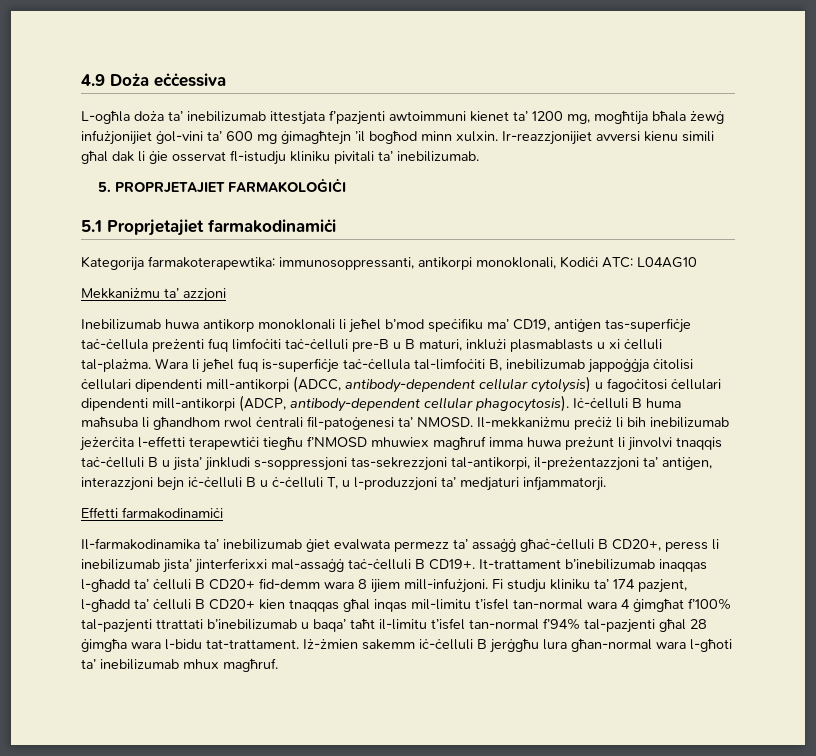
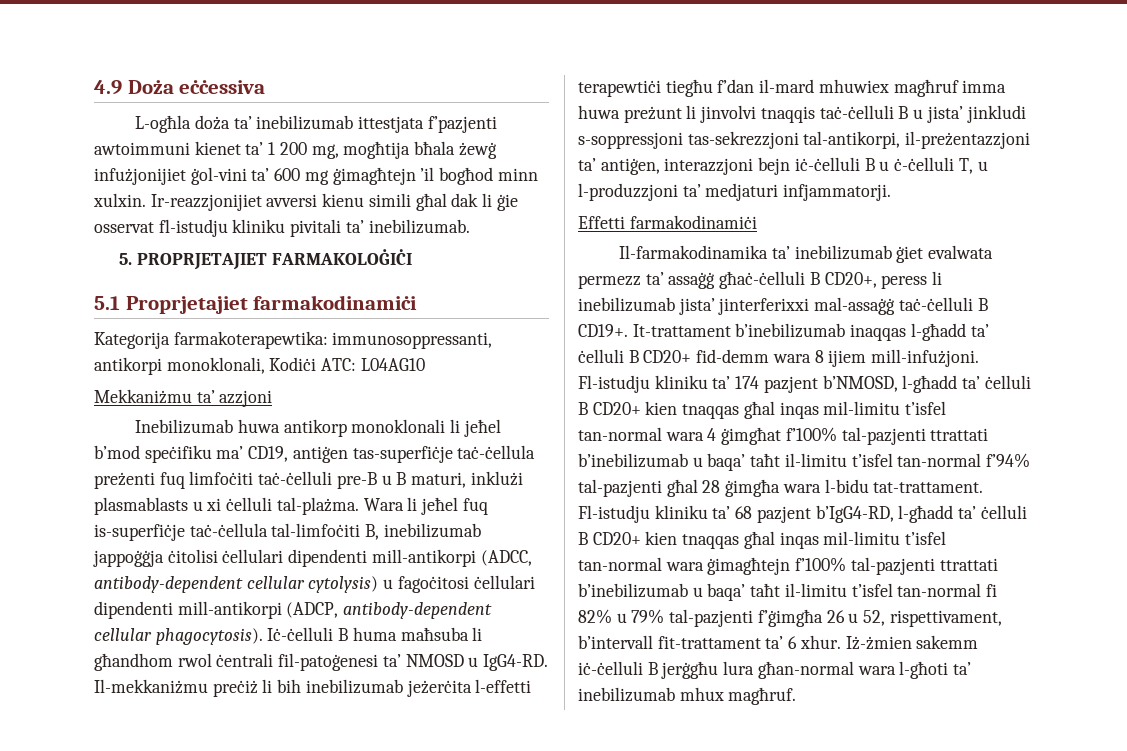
- L-ogħla doża ta’ inebilizumab ittestjata f’pazjenti awtoimmuni kienet ta’ 1200 mg, mogħtija bħala żewġ infużjonijiet ġol-vini ta’ 600 mg ġimagħtejn ’il bogħod minn xulxin.
+ L-ogħla doża ta’ inebilizumab ittestjata f’pazjenti awtoimmuni kienet ta’ 1 200 mg, mogħtija bħala żewġ infużjonijiet ġol-vini ta’ 600 mg ġimagħtejn ’il bogħod minn xulxin.
- Iċ-ċelluli B huma maħsuba li għandhom rwol ċentrali fil-patoġenesi ta’ NMOSD.
+ Iċ-ċelluli B huma maħsuba li għandhom rwol ċentrali fil-patoġenesi ta’ NMOSD u IgG4-RD.
- Il-mekkaniżmu preċiż li bih inebilizumab jeżerċita l-effetti terapewtiċi tiegħu f’NMOSD mhuwiex magħruf imma huwa preżunt li jinvolvi tnaqqis taċ-ċelluli B u jista’ jinkludi s-soppressjoni tas-sekrezzjoni tal-antikorpi, il-preżentazzjoni ta’ antiġen, interazzjoni bejn iċ-ċelluli B u ċ-ċelluli T, u l-produzzjoni ta’ medjaturi infjammatorji.
+ Il-mekkaniżmu preċiż li bih inebilizumab jeżerċita l-effetti terapewtiċi tiegħu f’dan il-mard mhuwiex magħruf imma huwa preżunt li jinvolvi tnaqqis taċ-ċelluli B u jista’ jinkludi s-soppressjoni tas-sekrezzjoni tal-antikorpi, il-preżentazzjoni ta’ antiġen, interazzjoni bejn iċ-ċelluli B u ċ-ċelluli T, u l-produzzjoni ta’ medjaturi infjammatorji.
- Fi studju kliniku ta’ 174 pazjent, l-għadd ta’ ċelluli B CD20+ kien tnaqqas għal inqas mil-limitu t’isfel tan-normal wara 4 ġimgħat f’100% tal-pazjenti ttrattati b’inebilizumab u baqa’ taħt il-limitu t’isfel tan-normal f’94% tal-pazjenti għal 28 ġimgħa wara l-bidu tat-trattament.
+ Fl-istudju kliniku ta’ 174 pazjent b’NMOSD, l-għadd ta’ ċelluli B CD20+ kien tnaqqas għal inqas mil-limitu t’isfel tan-normal wara 4 ġimgħat f’100% tal-pazjenti ttrattati b’inebilizumab u baqa’ taħt il-limitu t’isfel tan-normal f’94% tal-pazjenti għal 28 ġimgħa wara l-bidu tat-trattament.
+ Fl-istudju kliniku ta’ 68 pazjent b’IgG4-RD, l-għadd ta’ ċelluli B CD20+ kien tnaqqas għal inqas mil-limitu t’isfel tan-normal wara ġimagħtejn f’100% tal-pazjenti ttrattati b’inebilizumab u baqa’ taħt il-limitu t’isfel tan-normal fi 82% u 79% tal-pazjenti f’ġimgħa 26 u 52, rispettivament, b’intervall fit-trattament ta’ 6 xhur.

